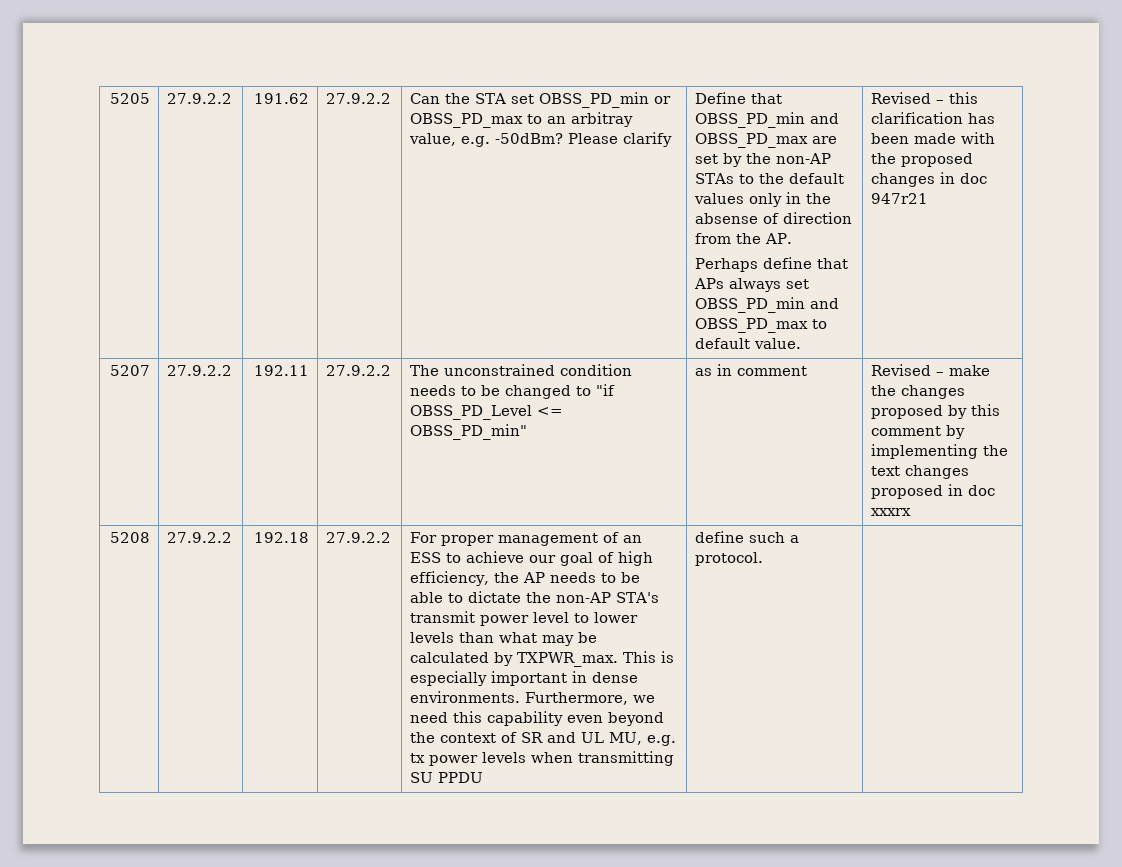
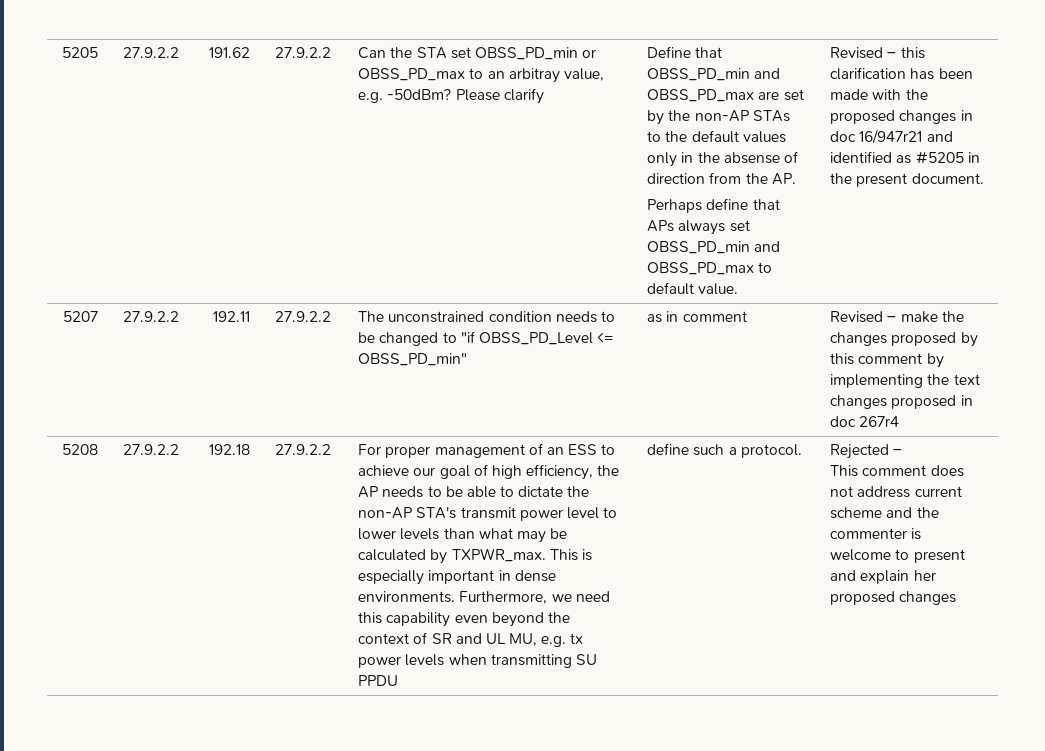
- Revised – this clarification has been made with the proposed changes in doc 947r21
+ Revised – this clarification has been made with the proposed changes in doc 16/947r21 and identified as #5205 in the present document.
- 5207 | 27.9.2.2 | 192.11 | 27.9.2.2 | The unconstrained condition needs to be changed to "if OBSS_PD_Level <= OBSS_PD_min" | as in comment | Revised – make the changes proposed by this comment by implementing the text changes proposed in doc xxxrx
+ 5207 | 27.9.2.2 | 192.11 | 27.9.2.2 | The unconstrained condition needs to be changed to "if OBSS_PD_Level <= OBSS_PD_min" | as in comment | Revised – make the changes proposed by this comment by implementing the text changes proposed in doc 267r4
+ Rejected –
+ This comment does not address current scheme and the commenter is welcome to present and explain her proposed changes

